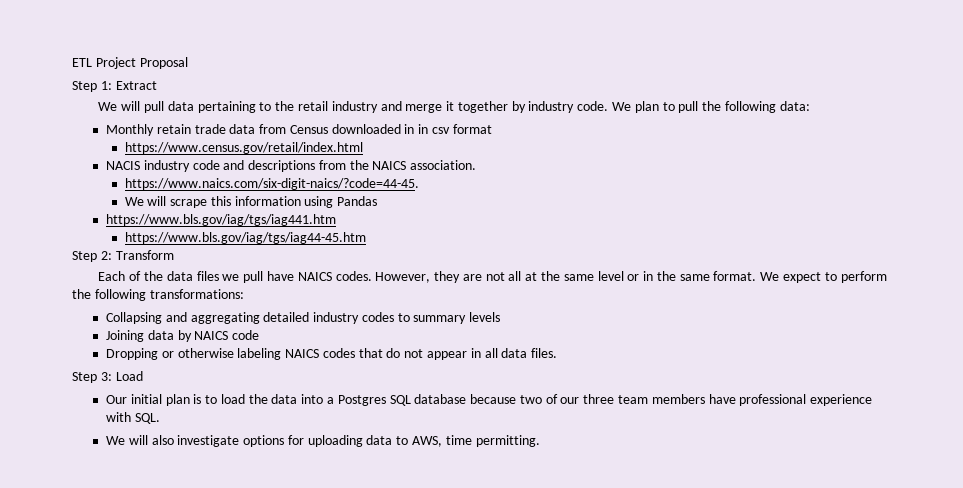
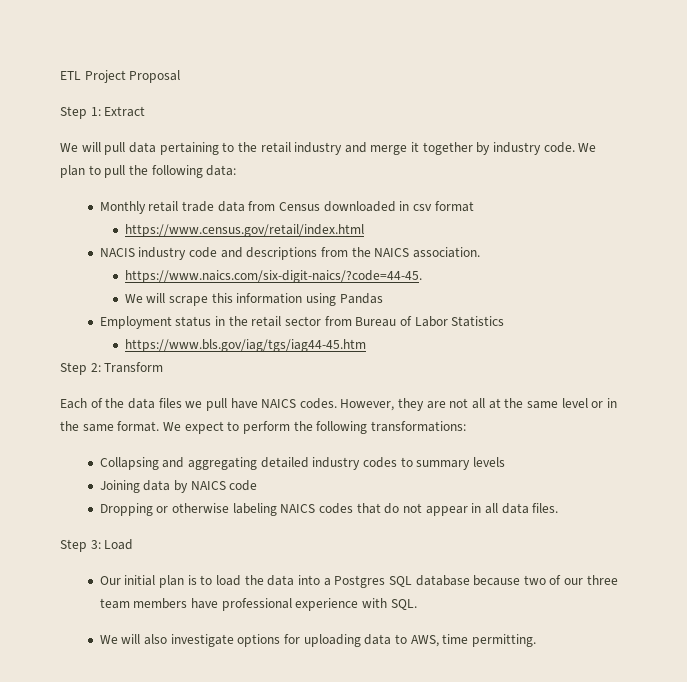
- Monthly retain trade data from Census downloaded in in csv format
+ Monthly retail trade data from Census downloaded in csv format
- https://www.bls.gov/iag/tgs/iag441.htm
+ Employment status in the retail sector from Bureau of Labor Statistics

